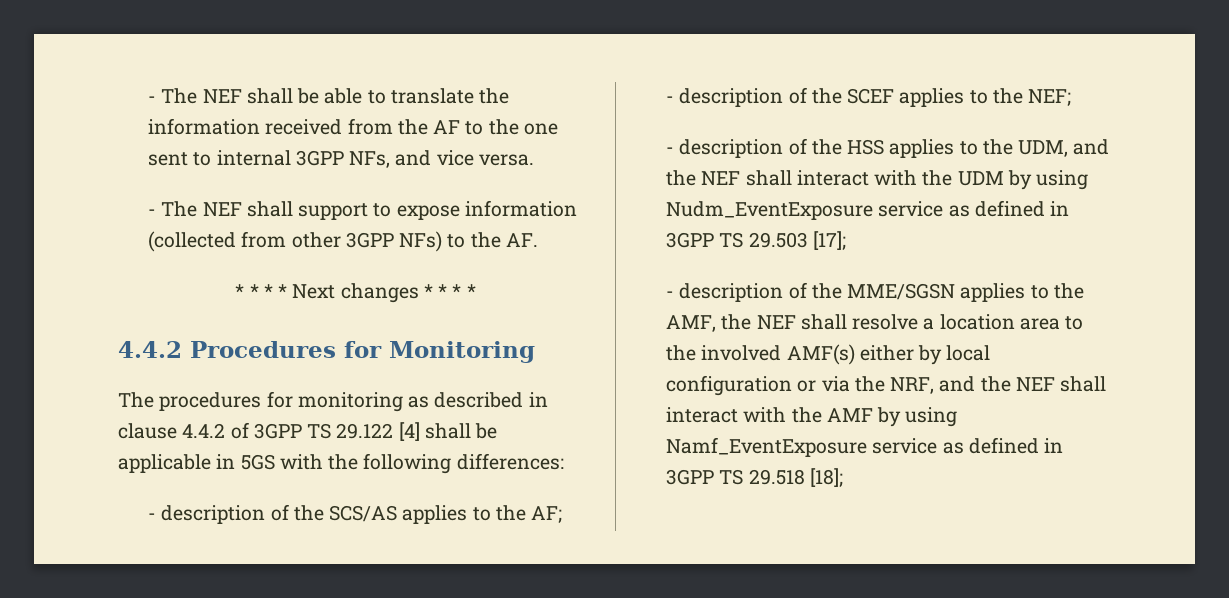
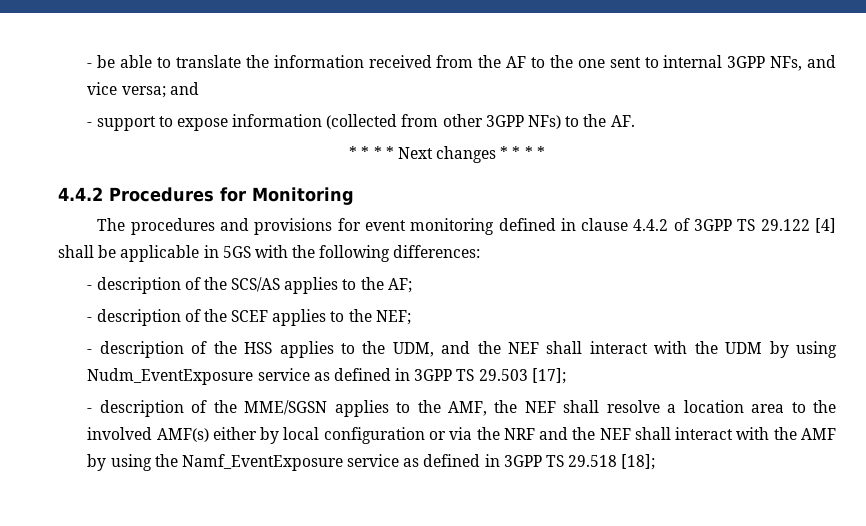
- - The NEF shall be able to translate the information received from the AF to the one sent to internal 3GPP NFs, and vice versa.
- - The NEF shall support to expose information (collected from other 3GPP NFs) to the AF.
+ - be able to translate the information received from the AF to the one sent to internal 3GPP NFs, and vice versa; and
+ - support to expose information (collected from other 3GPP NFs) to the AF.
- The procedures for monitoring as described in clause 4.4.2 of 3GPP TS 29.122 [4] shall be applicable in 5GS with the following differences:
+ The procedures and provisions for event monitoring defined in clause 4.4.2 of 3GPP TS 29.122 [4] shall be applicable in 5GS with the following differences:
- - description of the MME/SGSN applies to the AMF, the NEF shall resolve a location area to the involved AMF(s) either by local configuration or via the NRF, and the NEF shall interact with the AMF by using Namf_EventExposure service as defined in 3GPP TS 29.518 [18];
+ - description of the MME/SGSN applies to the AMF, the NEF shall resolve a location area to the involved AMF(s) either by local configuration or via the NRF and the NEF shall interact with the AMF by using the Namf_EventExposure service as defined in 3GPP TS 29.518 [18];

